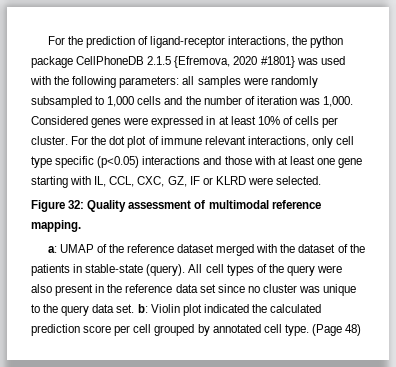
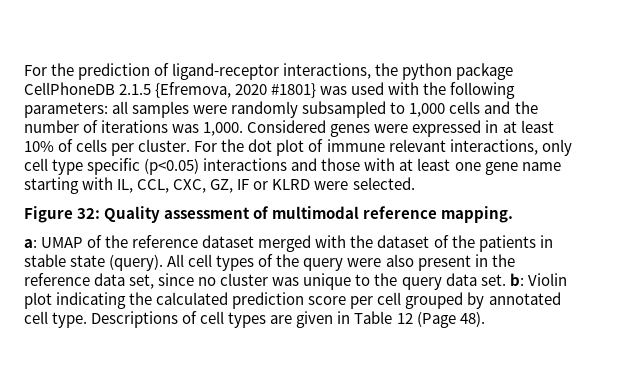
- For the prediction of ligand-receptor interactions, the python package CellPhoneDB 2.1.5 {Efremova, 2020 #1801} was used with the following parameters: all samples were randomly subsampled to 1,000 cells and the number of iteration was 1,000.
+ For the prediction of ligand-receptor interactions, the python package CellPhoneDB 2.1.5 {Efremova, 2020 #1801} was used with the following parameters: all samples were randomly subsampled to 1,000 cells and the number of iterations was 1,000.
- For the dot plot of immune relevant interactions, only cell type specific (p<0.05) interactions and those with at least one gene starting with IL, CCL, CXC, GZ, IF or KLRD were selected.
+ For the dot plot of immune relevant interactions, only cell type specific (p<0.05) interactions and those with at least one gene name starting with IL, CCL, CXC, GZ, IF or KLRD were selected.
- a: UMAP of the reference dataset merged with the dataset of the patients in stable-state (query).
+ a: UMAP of the reference dataset merged with the dataset of the patients in stable state (query).
- All cell types of the query were also present in the reference data set since no cluster was unique to the query data set. b: Violin plot indicated the calculated prediction score per cell grouped by annotated cell type.
+ All cell types of the query were also present in the reference data set, since no cluster was unique to the query data set. b: Violin plot indicating the calculated prediction score per cell grouped by annotated cell type.
- (Page 48)
+ Descriptions of cell types are given in Table 12 (Page 48).

